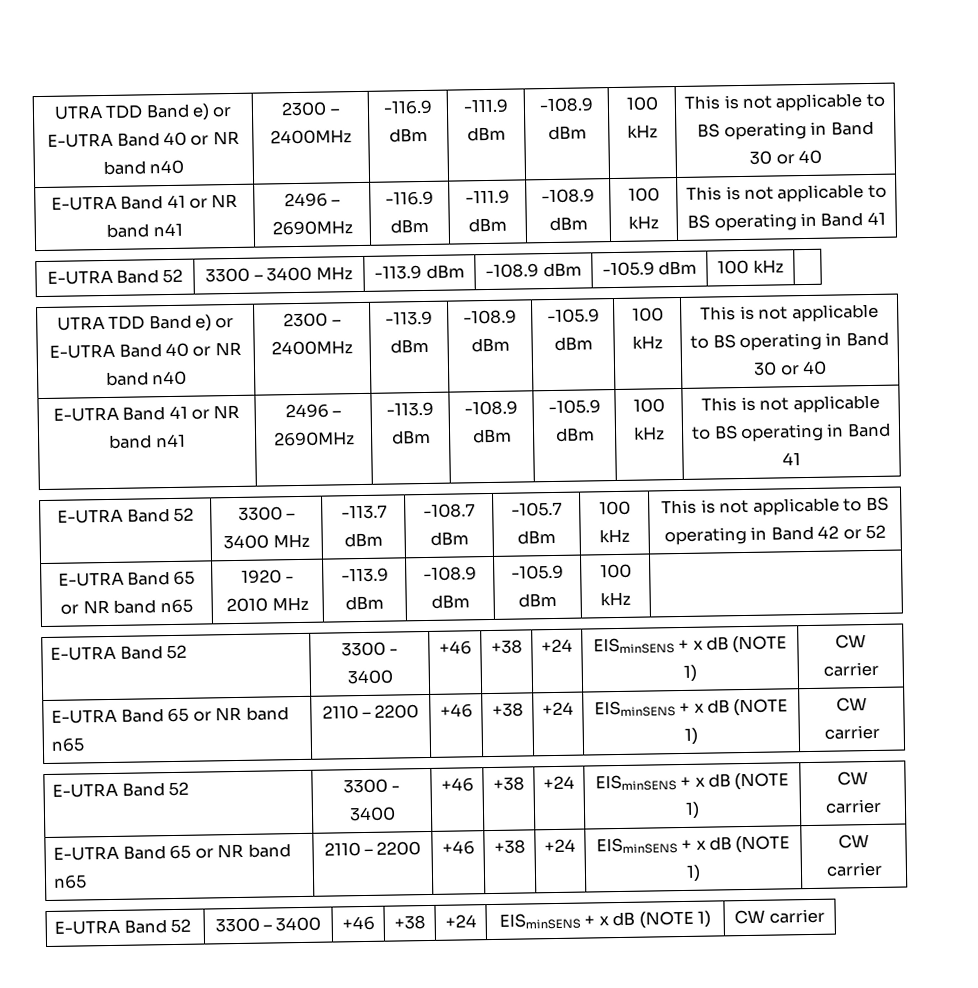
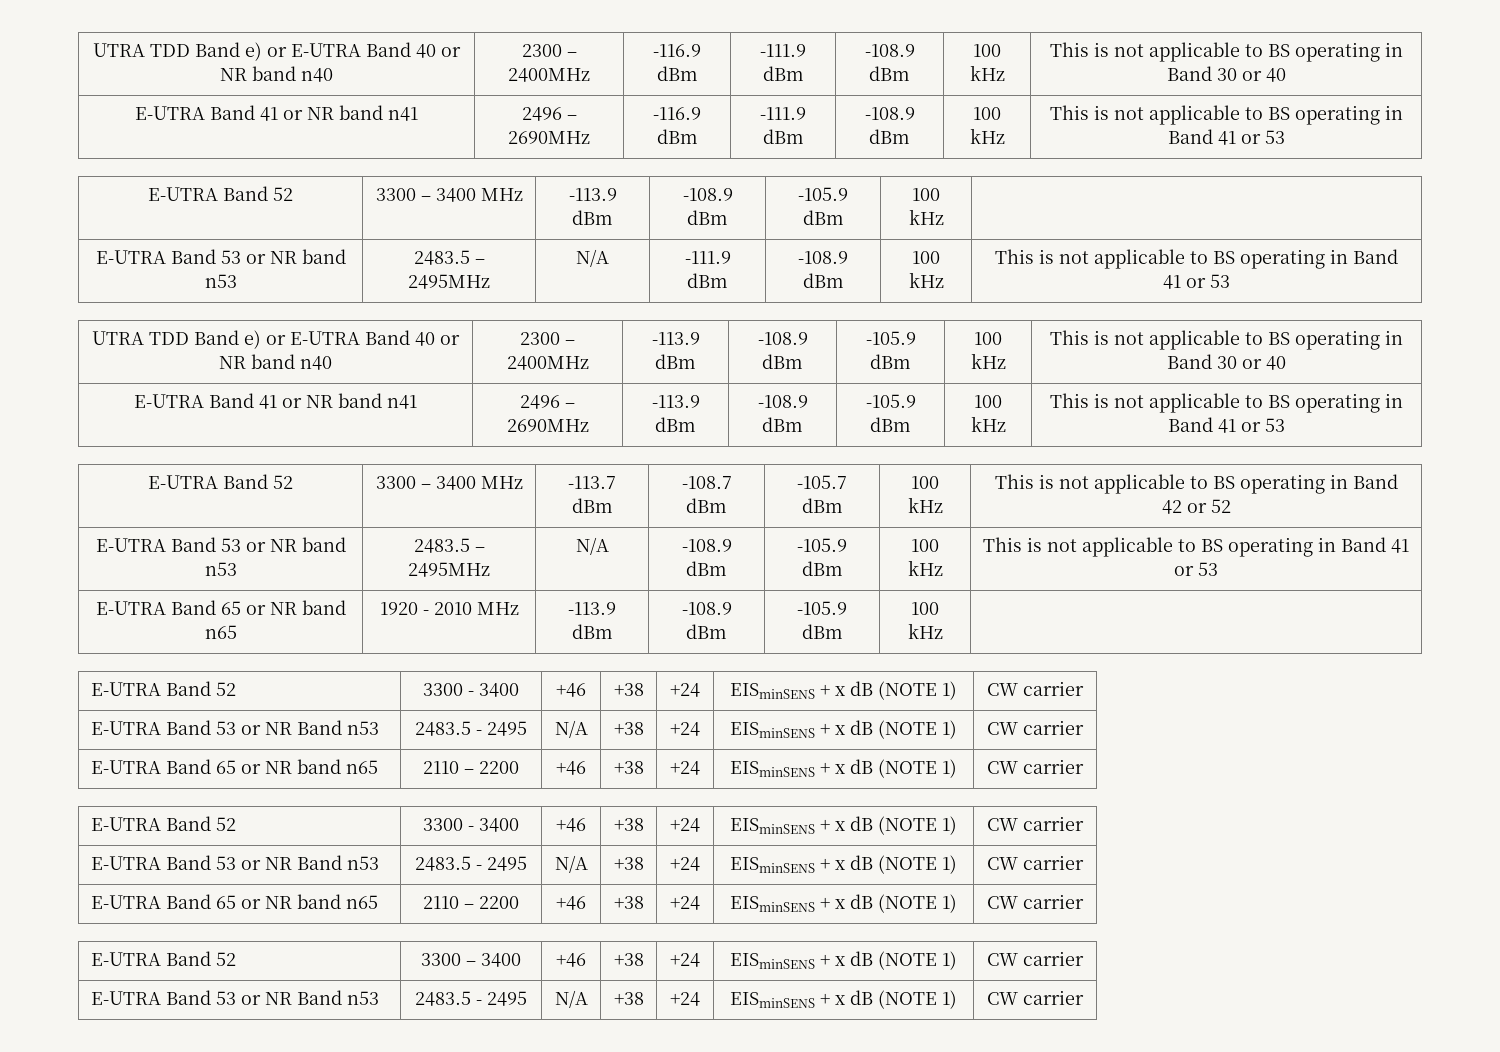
- E-UTRA Band 41 or NR band n41 | 2496 – 2690MHz | -116.9 dBm | -111.9 dBm | -108.9 dBm | 100 kHz | This is not applicable to BS operating in Band 41
+ E-UTRA Band 41 or NR band n41 | 2496 – 2690MHz | -116.9 dBm | -111.9 dBm | -108.9 dBm | 100 kHz | This is not applicable to BS operating in Band 41 or 53
+ E-UTRA Band 53 or NR band n53 | 2483.5 – 2495MHz | N/A | -111.9 dBm | -108.9 dBm | 100 kHz | This is not applicable to BS operating in Band 41 or 53
- E-UTRA Band 41 or NR band n41 | 2496 – 2690MHz | -113.9 dBm | -108.9 dBm | -105.9 dBm | 100 kHz | This is not applicable to BS operating in Band 41
+ E-UTRA Band 41 or NR band n41 | 2496 – 2690MHz | -113.9 dBm | -108.9 dBm | -105.9 dBm | 100 kHz | This is not applicable to BS operating in Band 41 or 53
+ E-UTRA Band 53 or NR band n53 | 2483.5 – 2495MHz | N/A | -108.9 dBm | -105.9 dBm | 100 kHz | This is not applicable to BS operating in Band 41 or 53
  E-UTRA Band 65 or NR band n65 | 1920 - 2010 MHz | -113.9 dBm | -108.9 dBm | -105.9 dBm | 100 kHz |
  E-UTRA Band 52 | 3300 - 3400 | +46 | +38 | +24 | EISminSENS + x dB (NOTE 1) | CW carrier
+ E-UTRA Band 53 or NR Band n53 | 2483.5 - 2495 | N/A | +38 | +24 | EISminSENS + x dB (NOTE 1) | CW carrier
  E-UTRA Band 65 or NR band n65 | 2110 – 2200 | +46 | +38 | +24 | EISminSENS + x dB (NOTE 1) | CW carrier
  E-UTRA Band 52 | 3300 - 3400 | +46 | +38 | +24 | EISminSENS + x dB (NOTE 1) | CW carrier
+ E-UTRA Band 53 or NR Band n53 | 2483.5 - 2495 | N/A | +38 | +24 | EISminSENS + x dB (NOTE 1) | CW carrier
  E-UTRA Band 65 or NR band n65 | 2110 – 2200 | +46 | +38 | +24 | EISminSENS + x dB (NOTE 1) | CW carrier
  E-UTRA Band 52 | 3300 – 3400 | +46 | +38 | +24 | EISminSENS + x dB (NOTE 1) | CW carrier
+ E-UTRA Band 53 or NR Band n53 | 2483.5 - 2495 | N/A | +38 | +24 | EISminSENS + x dB (NOTE 1) | CW carrier

